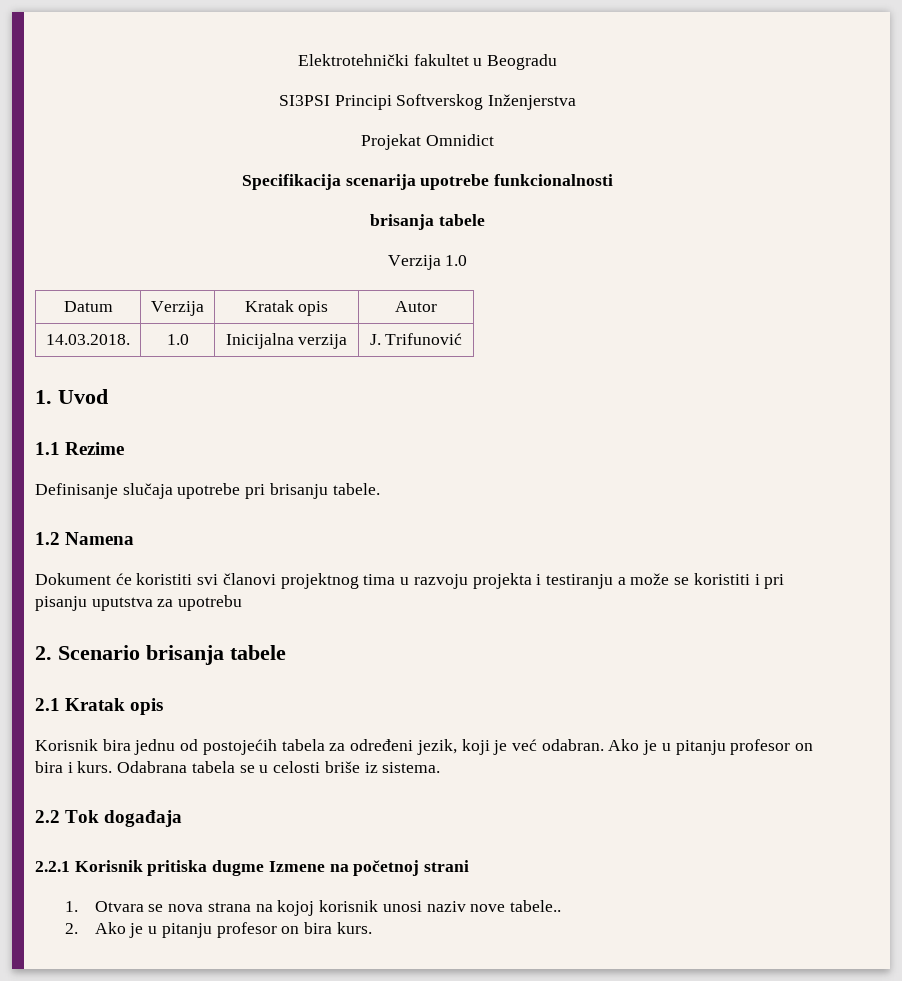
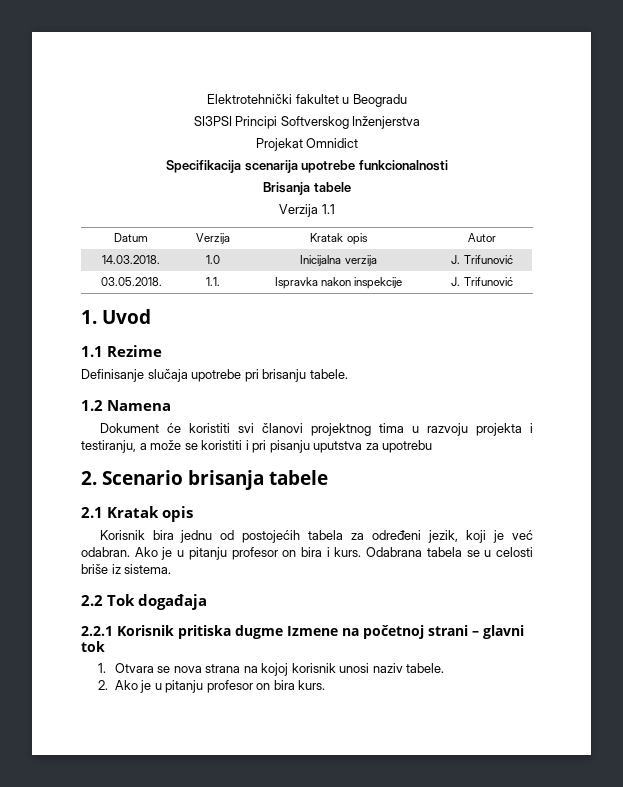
  Specifikacija scenarija upotrebe funkcionalnosti
- brisanja tabele
+ Brisanja tabele
- Verzija 1.0
+ Verzija 1.1
+ 03.05.2018. | 1.1. | Ispravka nakon inspekcije | J. Trifunović
- Dokument će koristiti svi članovi projektnog tima u razvoju projekta i testiranju a može se koristiti i pri pisanju uputstva za upotrebu
+ Dokument će koristiti svi članovi projektnog tima u razvoju projekta i testiranju, a može se koristiti i pri pisanju uputstva za upotrebu
- 2.2.1 Korisnik pritiska dugme Izmene na početnoj strani
+ 2.2.1 Korisnik pritiska dugme Izmene na početnoj strani – glavni tok
- 1. Otvara se nova strana na kojoj korisnik unosi naziv nove tabele..
+ 1. Otvara se nova strana na kojoj korisnik unosi naziv tabele.

